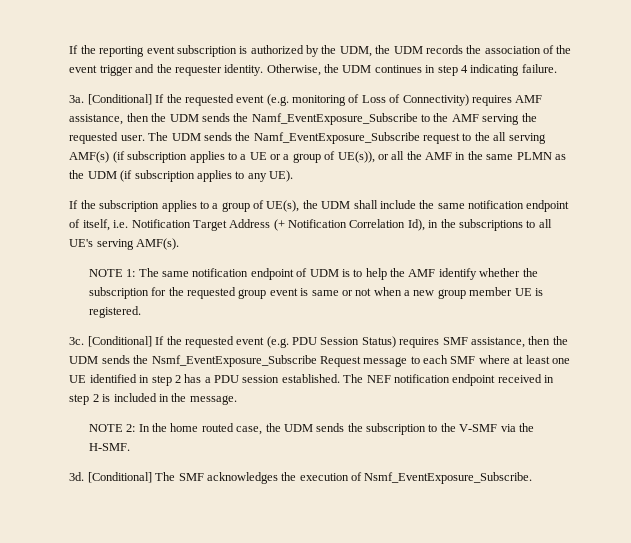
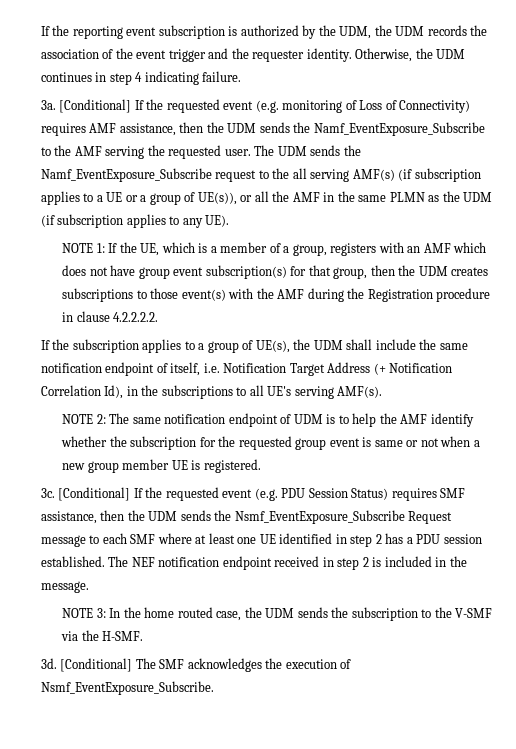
+ NOTE 1: If the UE, which is a member of a group, registers with an AMF which does not have group event subscription(s) for that group, then the UDM creates subscriptions to those event(s) with the AMF during the Registration procedure in clause 4.2.2.2.2.
- NOTE 1: The same notification endpoint of UDM is to help the AMF identify whether the subscription for the requested group event is same or not when a new group member UE is registered.
+ NOTE 2: The same notification endpoint of UDM is to help the AMF identify whether the subscription for the requested group event is same or not when a new group member UE is registered.
- NOTE 2: In the home routed case, the UDM sends the subscription to the V-SMF via the H-SMF.
+ NOTE 3: In the home routed case, the UDM sends the subscription to the V-SMF via the H-SMF.

